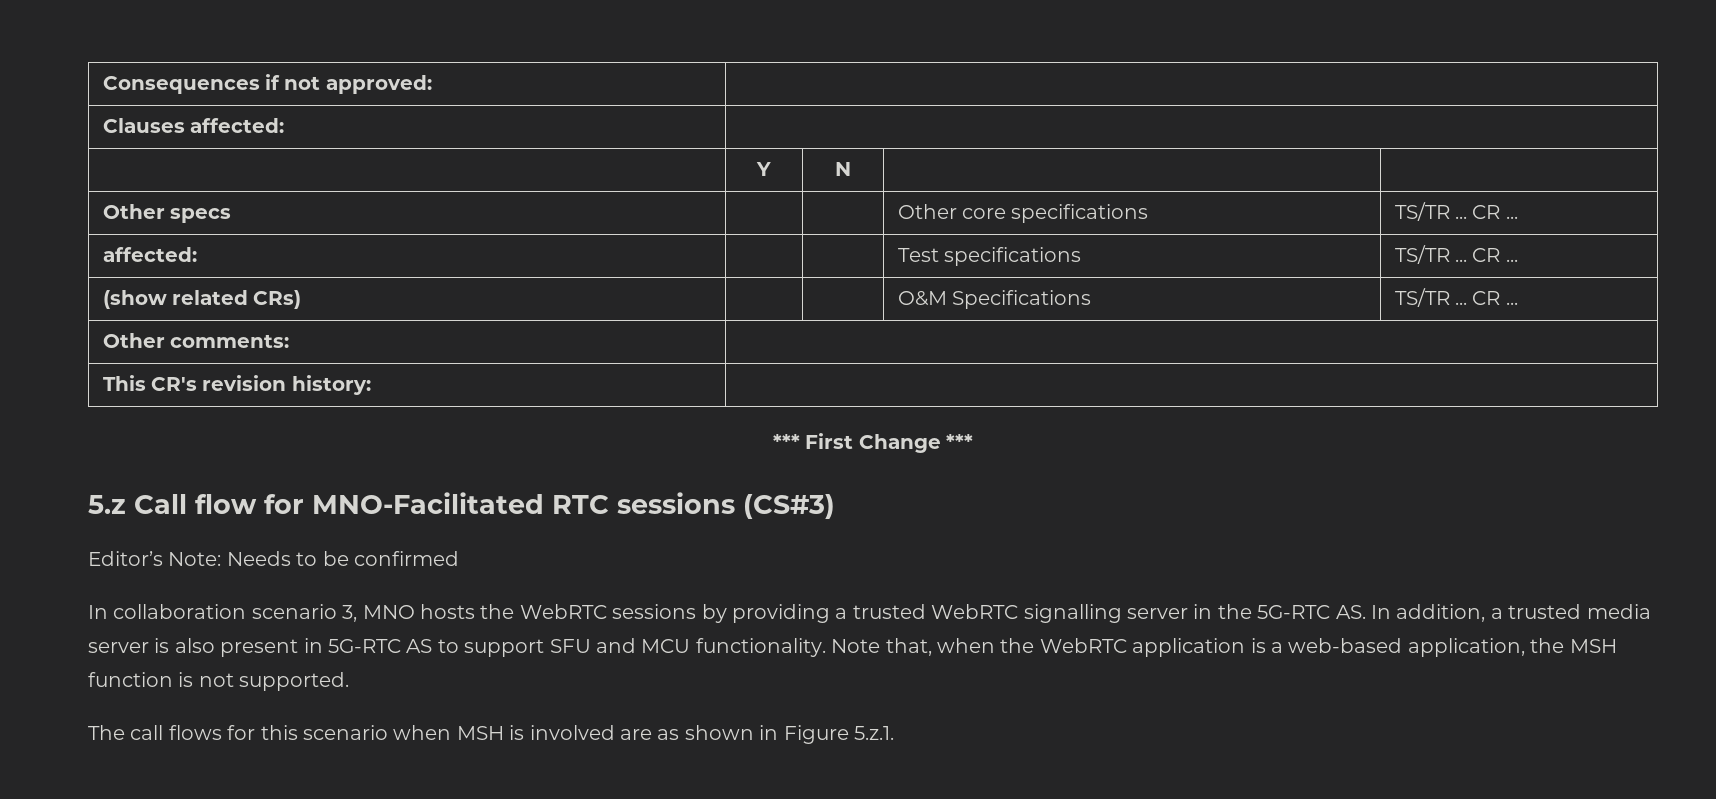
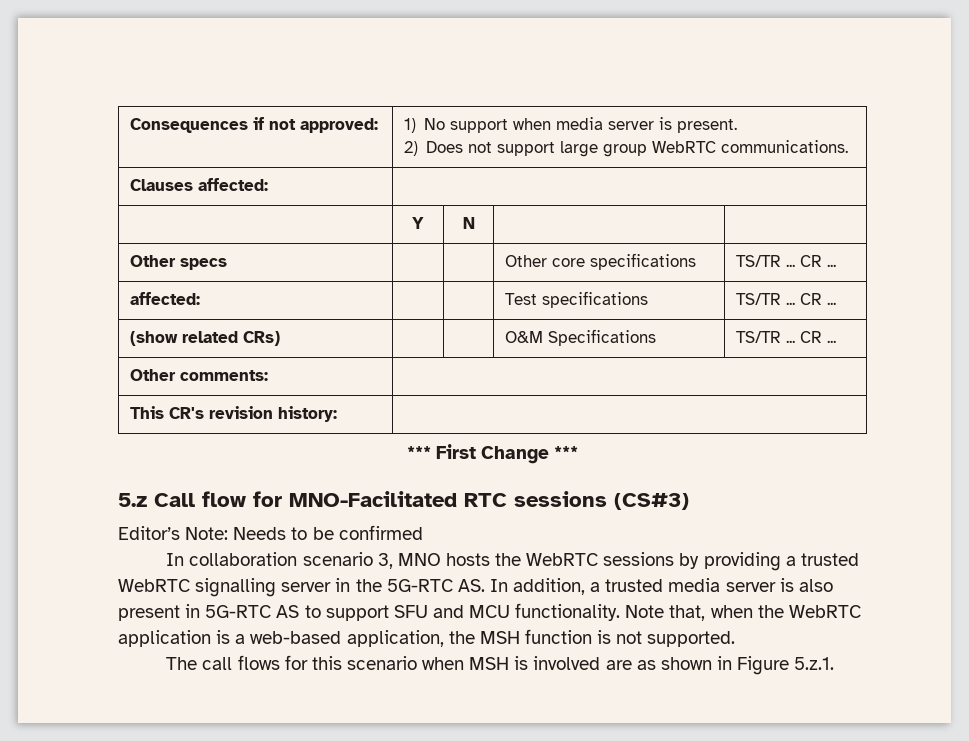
- Consequences if not approved: |
+ Consequences if not approved: | 1) No support when media server is present.
+ 2) Does not support large group WebRTC communications.

